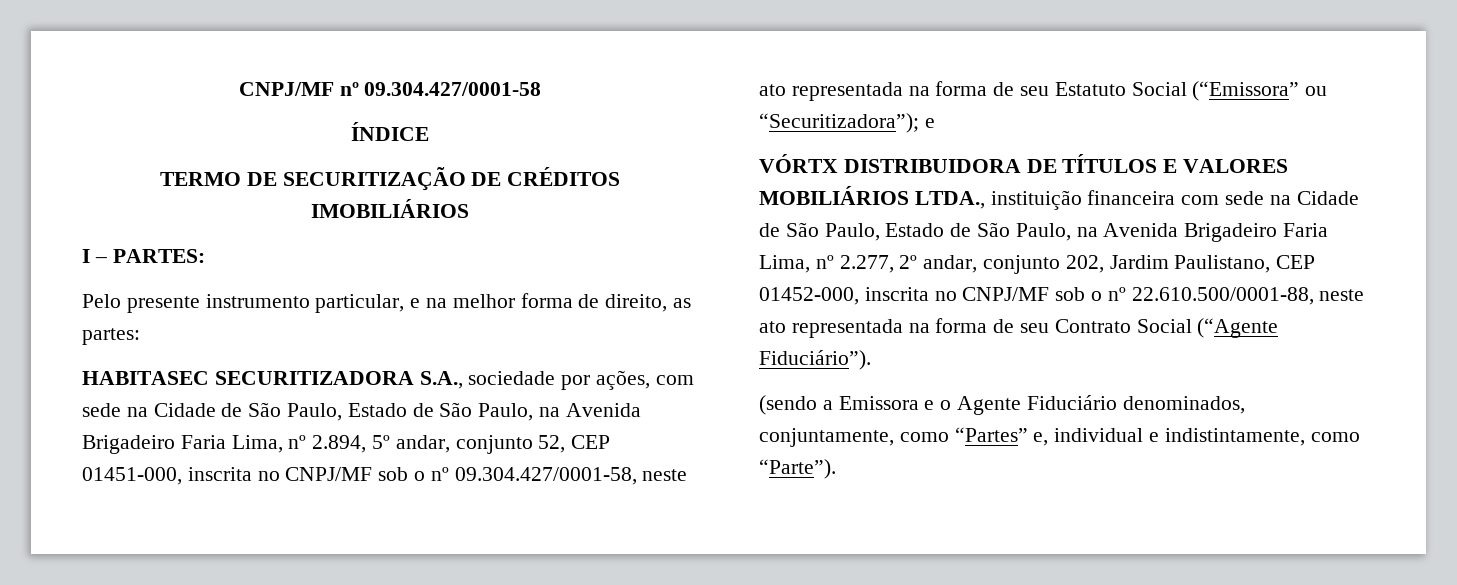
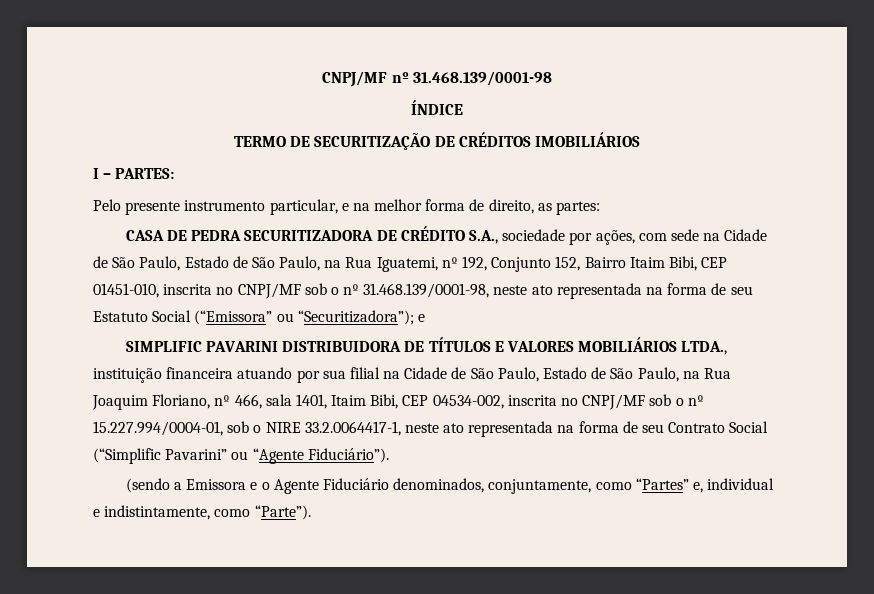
- CNPJ/MF nº 09.304.427/0001-58
+ CNPJ/MF nº 31.468.139/0001-98
- HABITASEC SECURITIZADORA S.A., sociedade por ações, com sede na Cidade de São Paulo, Estado de São Paulo, na Avenida Brigadeiro Faria Lima, nº 2.894, 5º andar, conjunto 52, CEP 01451-000, inscrita no CNPJ/MF sob o nº 09.304.427/0001-58, neste ato representada na forma de seu Estatuto Social (“Emissora” ou “Securitizadora”); e
+ CASA DE PEDRA SECURITIZADORA DE CRÉDITO S.A., sociedade por ações, com sede na Cidade de São Paulo, Estado de São Paulo, na Rua Iguatemi, nº 192, Conjunto 152, Bairro Itaim Bibi, CEP 01451-010, inscrita no CNPJ/MF sob o nº 31.468.139/0001-98, neste ato representada na forma de seu Estatuto Social (“Emissora” ou “Securitizadora”); e
- VÓRTX DISTRIBUIDORA DE TÍTULOS E VALORES MOBILIÁRIOS LTDA., instituição financeira com sede na Cidade de São Paulo, Estado de São Paulo, na Avenida Brigadeiro Faria Lima, nº 2.277, 2º andar, conjunto 202, Jardim Paulistano, CEP 01452-000, inscrita no CNPJ/MF sob o nº 22.610.500/0001-88, neste ato representada na forma de seu Contrato Social (“Agente Fiduciário”).
+ SIMPLIFIC PAVARINI DISTRIBUIDORA DE TÍTULOS E VALORES MOBILIÁRIOS LTDA., instituição financeira atuando por sua filial na Cidade de São Paulo, Estado de São Paulo, na Rua Joaquim Floriano, nº 466, sala 1401, Itaim Bibi, CEP 04534-002, inscrita no CNPJ/MF sob o nº 15.227.994/0004-01, sob o NIRE 33.2.0064417-1, neste ato representada na forma de seu Contrato Social (“Simplific Pavarini” ou “Agente Fiduciário”).

